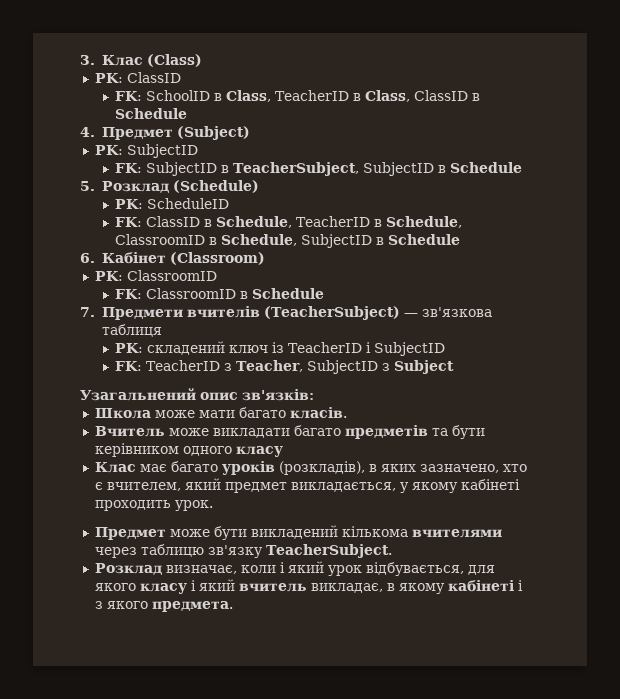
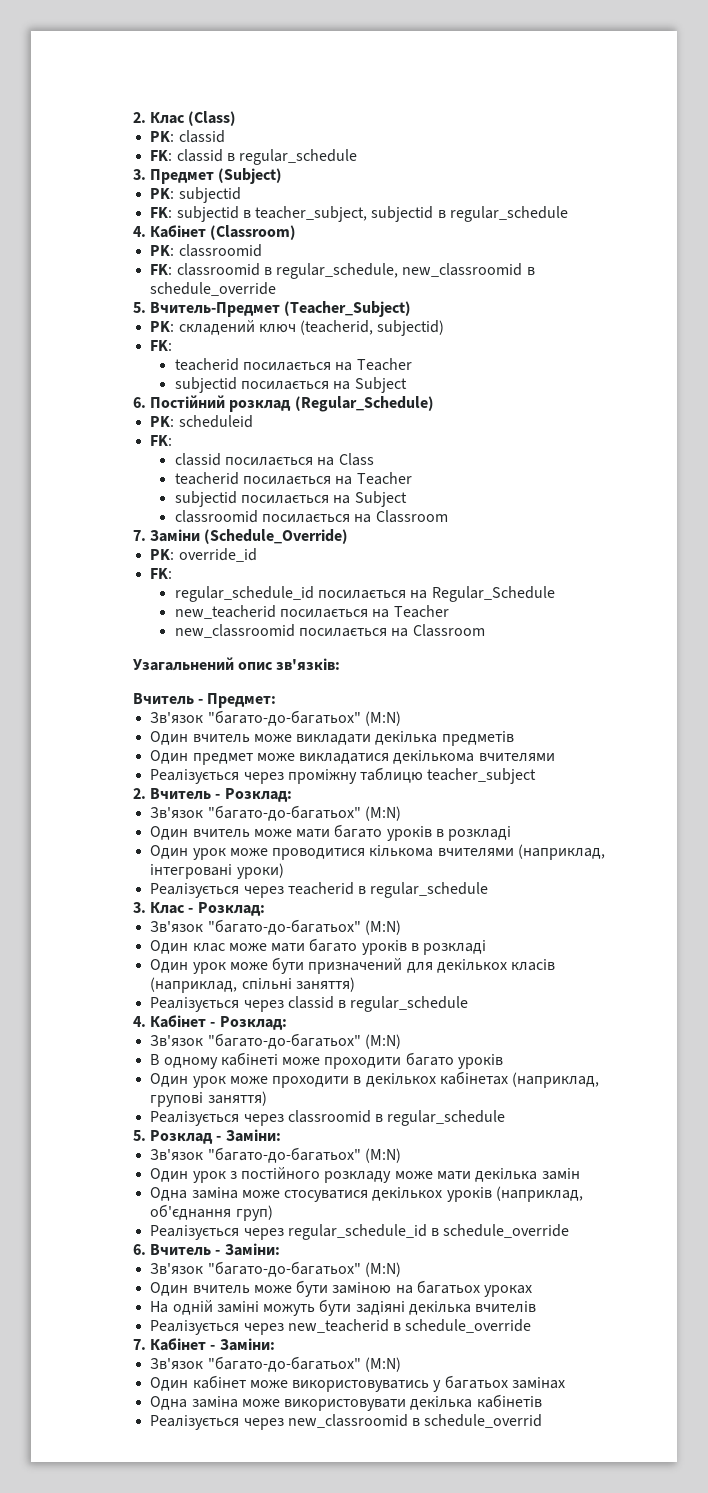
- 3. Клас (Class)
+ 2. Клас (Class)
- PK: ClassID
- FK: SchoolID в Class, TeacherID в Class, ClassID в Schedule
- 4. Предмет (Subject)
+ PK: classid
+ FK: classid в regular_schedule
+ 3. Предмет (Subject)
- PK: SubjectID
- FK: SubjectID в TeacherSubject, SubjectID в Schedule
- 5. Розклад (Schedule)
- PK: ScheduleID
- FK: ClassID в Schedule, TeacherID в Schedule, ClassroomID в Schedule, SubjectID в Schedule
- 6. Кабінет (Classroom)
+ PK: subjectid
+ FK: subjectid в teacher_subject, subjectid в regular_schedule
+ 4. Кабінет (Classroom)
- PK: ClassroomID
- FK: ClassroomID в Schedule
- 7. Предмети вчителів (TeacherSubject) — зв'язкова таблиця
- PK: складений ключ із TeacherID і SubjectID
- FK: TeacherID з Teacher, SubjectID з Subject
+ PK: classroomid
+ FK: classroomid в regular_schedule, new_classroomid в schedule_override
+ 5. Вчитель-Предмет (Teacher_Subject)
+ PK: складений ключ (teacherid, subjectid)
+ FK:
+ teacherid посилається на Teacher
+ subjectid посилається на Subject
+ 6. Постійний розклад (Regular_Schedule)
+ PK: scheduleid
+ FK:
+ classid посилається на Class
+ teacherid посилається на Teacher
+ subjectid посилається на Subject
+ classroomid посилається на Classroom
+ 7. Заміни (Schedule_Override)
+ PK: override_id
+ FK:
+ regular_schedule_id посилається на Regular_Schedule
+ new_teacherid посилається на Teacher
+ new_classroomid посилається на Classroom
  Узагальнений опис зв'язків:
- Школа може мати багато класів.
- Вчитель може викладати багато предметів та бути керівником одного класу
- Клас має багато уроків (розкладів), в яких зазначено, хто є вчителем, який предмет викладається, у якому кабінеті проходить урок.
- Предмет може бути викладений кількома вчителями через таблицю зв'язку TeacherSubject.
- Розклад визначає, коли і який урок відбувається, для якого класу і який вчитель викладає, в якому кабінеті і з якого предмета.
+ Вчитель - Предмет:
+ Зв'язок "багато-до-багатьох" (M:N)
+ Один вчитель може викладати декілька предметів
+ Один предмет може викладатися декількома вчителями
+ Реалізується через проміжну таблицю teacher_subject
+ 2. Вчитель - Розклад:
+ Зв'язок "багато-до-багатьох" (M:N)
+ Один вчитель може мати багато уроків в розкладі
+ Один урок може проводитися кількома вчителями (наприклад, інтегровані уроки)
+ Реалізується через теacherid в regular_schedule
+ 3. Клас - Розклад:
+ Зв'язок "багато-до-багатьох" (M:N)
+ Один клас може мати багато уроків в розкладі
+ Один урок може бути призначений для декількох класів (наприклад, спільні заняття)
+ Реалізується через classid в regular_schedule
+ 4. Кабінет - Розклад:
+ Зв'язок "багато-до-багатьох" (M:N)
+ В одному кабінеті може проходити багато уроків
+ Один урок може проходити в декількох кабінетах (наприклад, групові заняття)
+ Реалізується через classroomid в regular_schedule
+ 5. Розклад - Заміни:
+ Зв'язок "багато-до-багатьох" (M:N)
+ Один урок з постійного розкладу може мати декілька замін
+ Одна заміна може стосуватися декількох уроків (наприклад, об'єднання груп)
+ Реалізується через regular_schedule_id в schedule_override
+ 6. Вчитель - Заміни:
+ Зв'язок "багато-до-багатьох" (M:N)
+ Один вчитель може бути заміною на багатьох уроках
+ На одній заміні можуть бути задіяні декілька вчителів
+ Реалізується через new_teacherid в schedule_override
+ 7. Кабінет - Заміни:
+ Зв'язок "багато-до-багатьох" (M:N)
+ Один кабінет може використовуватись у багатьох замінах
+ Одна заміна може використовувати декілька кабінетів
+ Реалізується через new_classroomid в schedule_overrid

